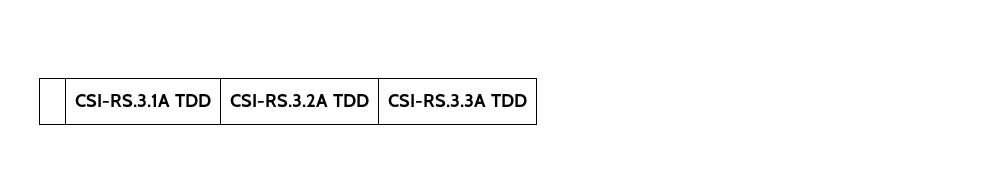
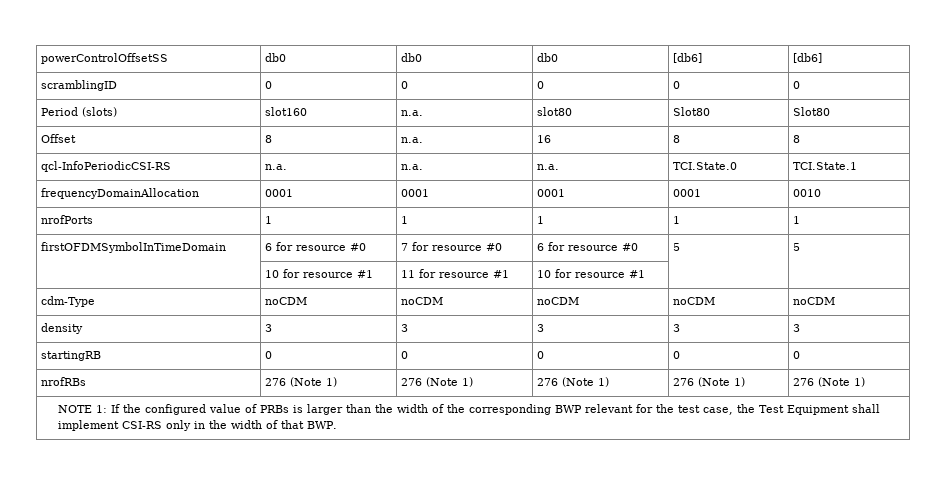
- | CSI-RS.3.1A TDD | CSI-RS.3.2A TDD | CSI-RS.3.3A TDD
+ powerControlOffsetSS | db0 | db0 | db0 | [db6] | [db6]
+ scramblingID | 0 | 0 | 0 | 0 | 0
+ Period (slots) | slot160 | n.a. | slot80 | Slot80 | Slot80
+ Offset | 8 | n.a. | 16 | 8 | 8
+ qcl-InfoPeriodicCSI-RS | n.a. | n.a. | n.a. | TCI.State.0 | TCI.State.1
+ frequencyDomainAllocation | 0001 | 0001 | 0001 | 0001 | 0010
+ nrofPorts | 1 | 1 | 1 | 1 | 1
+ firstOFDMSymbolInTimeDomain | 6 for resource #0 | 7 for resource #0 | 6 for resource #0 | 5 | 5
+ | 10 for resource #1 | 11 for resource #1 | 10 for resource #1 | |
+ cdm-Type | noCDM | noCDM | noCDM | noCDM | noCDM
+ density | 3 | 3 | 3 | 3 | 3
+ startingRB | 0 | 0 | 0 | 0 | 0
+ nrofRBs | 276 (Note 1) | 276 (Note 1) | 276 (Note 1) | 276 (Note 1) | 276 (Note 1)
+ NOTE 1: If the configured value of PRBs is larger than the width of the corresponding BWP relevant for the test case, the Test Equipment shall implement CSI-RS only in the width of that BWP.

